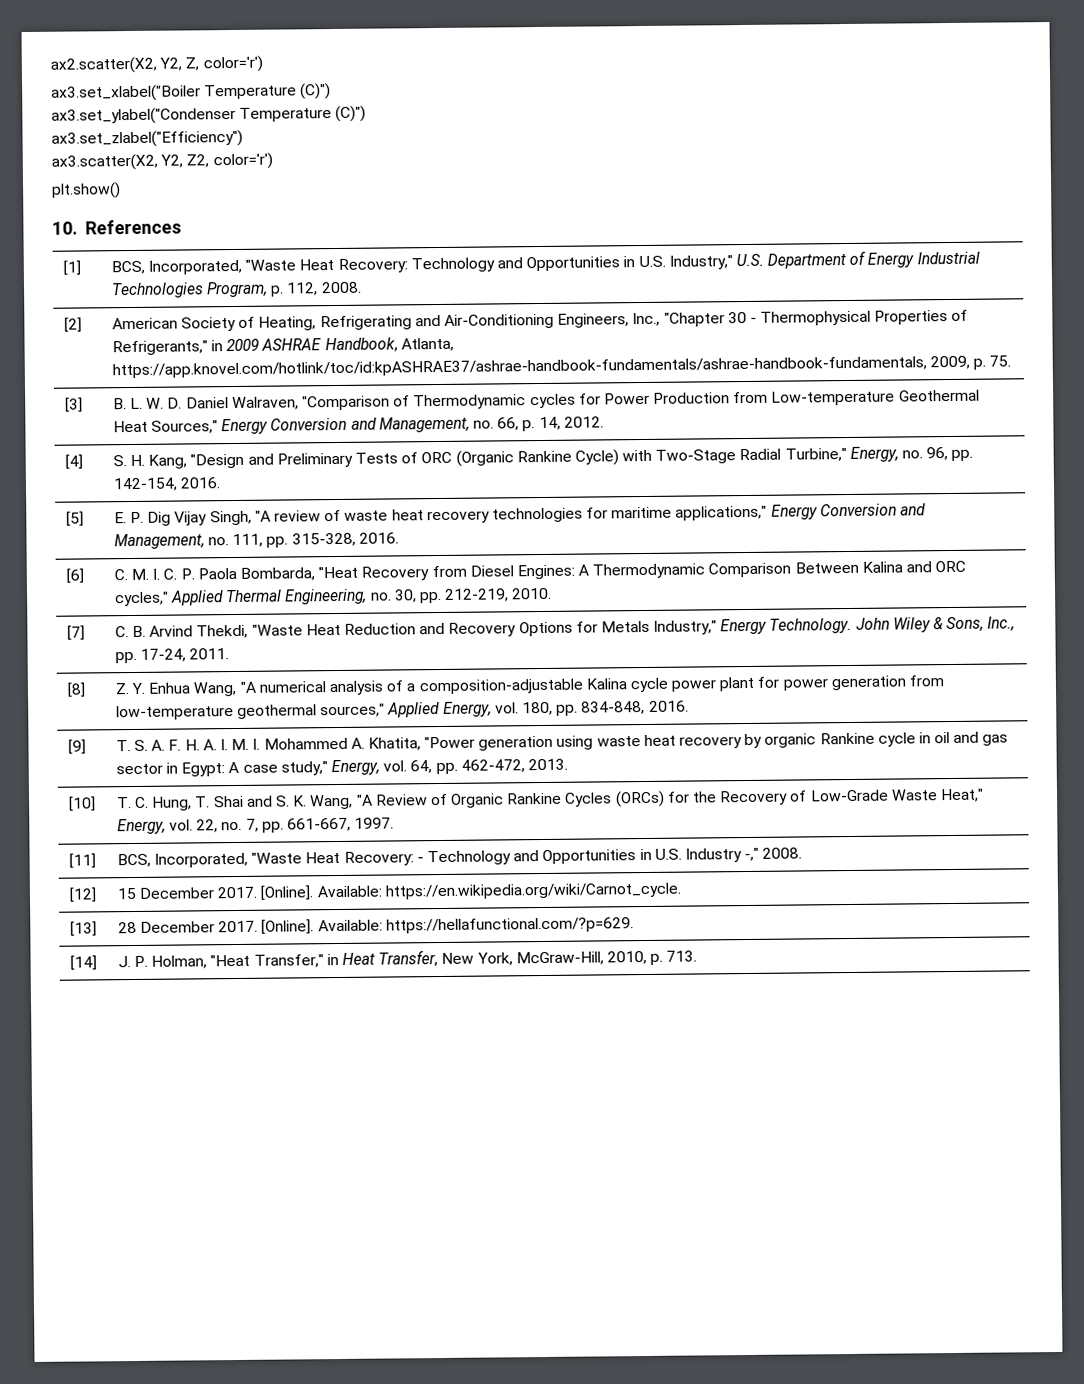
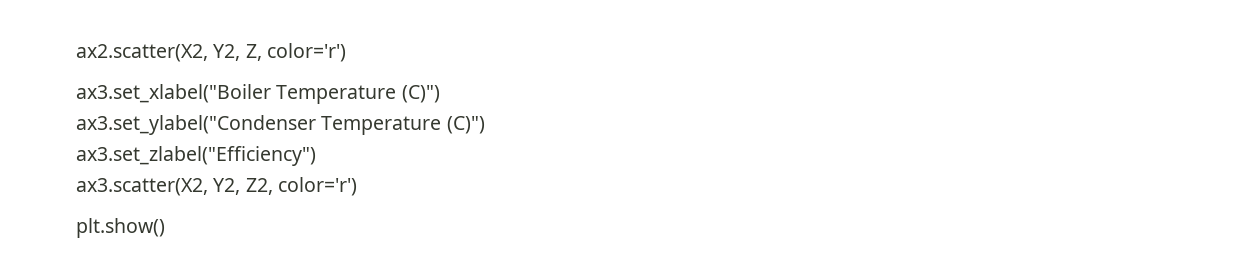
- 10. References
- [1] | BCS, Incorporated, "Waste Heat Recovery: Technology and Opportunities in U.S. Industry," U.S. Department of Energy Industrial Technologies Program, p. 112, 2008.
- [2] | American Society of Heating, Refrigerating and Air-Conditioning Engineers, Inc., "Chapter 30 - Thermophysical Properties of Refrigerants," in 2009 ASHRAE Handbook, Atlanta, https://app.knovel.com/hotlink/toc/id:kpASHRAE37/ashrae-handbook-fundamentals/ashrae-handbook-fundamentals, 2009, p. 75.
- [3] | B. L. W. D. Daniel Walraven, "Comparison of Thermodynamic cycles for Power Production from Low-temperature Geothermal Heat Sources," Energy Conversion and Management, no. 66, p. 14, 2012.
- [4] | S. H. Kang, "Design and Preliminary Tests of ORC (Organic Rankine Cycle) with Two-Stage Radial Turbine," Energy, no. 96, pp. 142-154, 2016.
- [5] | E. P. Dig Vijay Singh, "A review of waste heat recovery technologies for maritime applications," Energy Conversion and Management, no. 111, pp. 315-328, 2016.
- [6] | C. M. I. C. P. Paola Bombarda, "Heat Recovery from Diesel Engines: A Thermodynamic Comparison Between Kalina and ORC cycles," Applied Thermal Engineering, no. 30, pp. 212-219, 2010.
- [7] | C. B. Arvind Thekdi, "Waste Heat Reduction and Recovery Options for Metals Industry," Energy Technology. John Wiley & Sons, Inc., pp. 17-24, 2011.
- [8] | Z. Y. Enhua Wang, "A numerical analysis of a composition-adjustable Kalina cycle power plant for power generation from low-temperature geothermal sources," Applied Energy, vol. 180, pp. 834-848, 2016.
- [9] | T. S. A. F. H. A. I. M. I. Mohammed A. Khatita, "Power generation using waste heat recovery by organic Rankine cycle in oil and gas sector in Egypt: A case study," Energy, vol. 64, pp. 462-472, 2013.
- [10] | T. C. Hung, T. Shai and S. K. Wang, "A Review of Organic Rankine Cycles (ORCs) for the Recovery of Low-Grade Waste Heat," Energy, vol. 22, no. 7, pp. 661-667, 1997.
- [11] | BCS, Incorporated, "Waste Heat Recovery: - Technology and Opportunities in U.S. Industry -," 2008.
- [12] | 15 December 2017. [Online]. Available: https://en.wikipedia.org/wiki/Carnot_cycle.
- [13] | 28 December 2017. [Online]. Available: https://hellafunctional.com/?p=629.
- [14] | J. P. Holman, "Heat Transfer," in Heat Transfer, New York, McGraw-Hill, 2010, p. 713.

